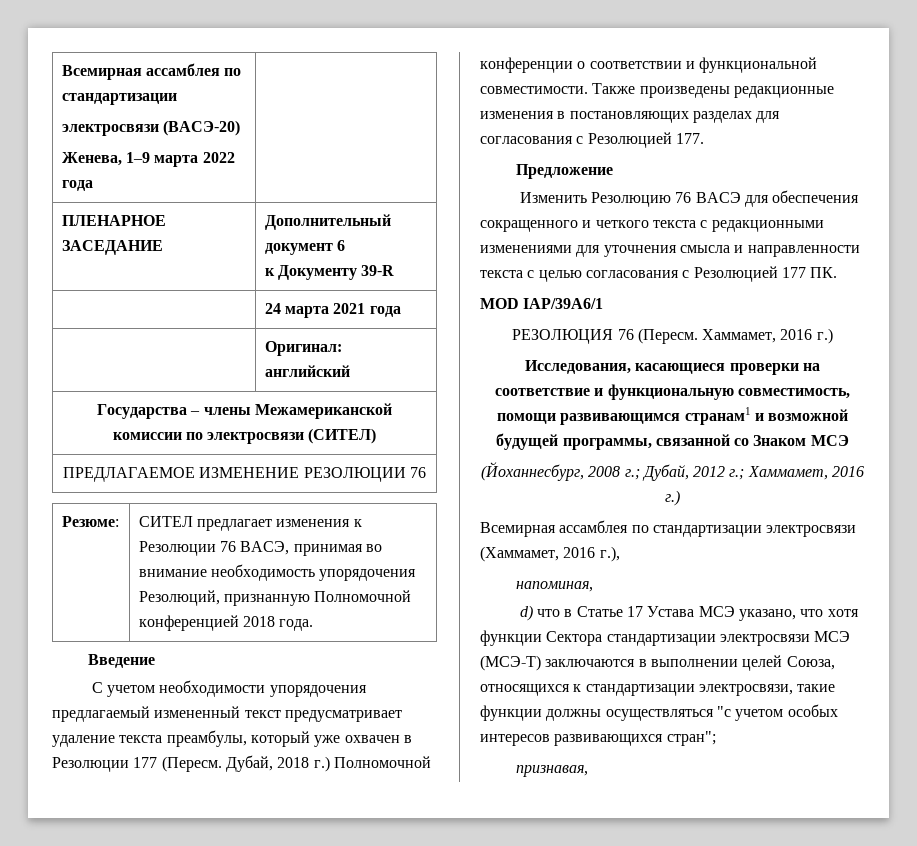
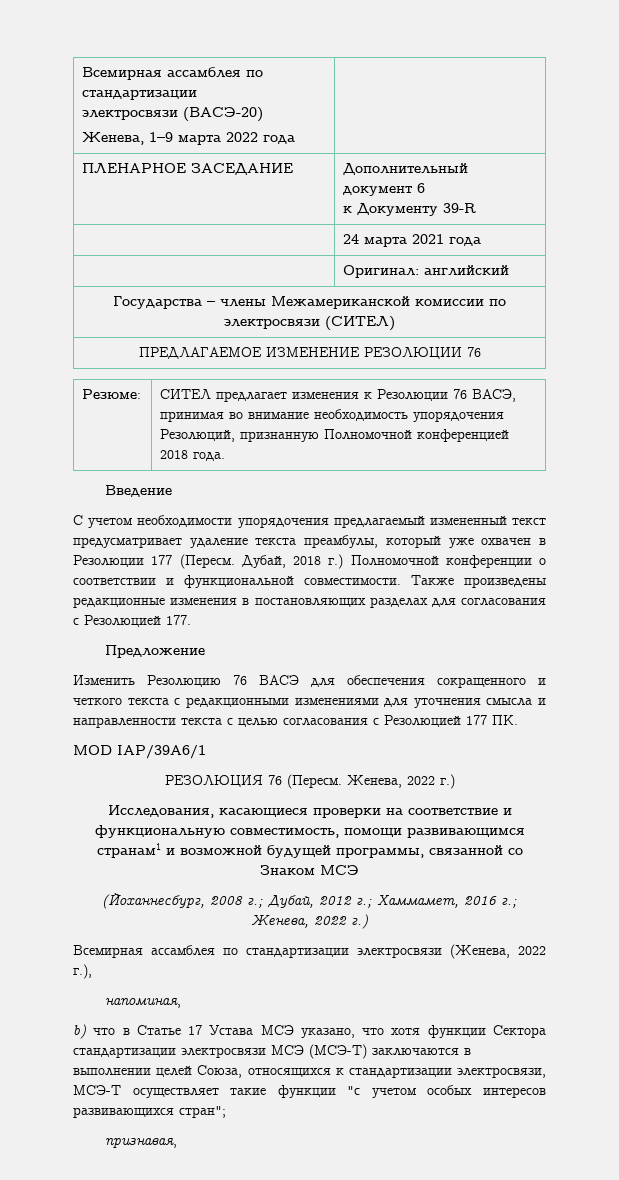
- РЕЗОЛЮЦИЯ 76 (Пересм. Хаммамет, 2016 г.)
+ РЕЗОЛЮЦИЯ 76 (Пересм. Женева, 2022 г.)
- (Йоханнесбург, 2008 г.; Дубай, 2012 г.; Хаммамет, 2016 г.)
+ (Йоханнесбург, 2008 г.; Дубай, 2012 г.; Хаммамет, 2016 г.; Женева, 2022 г.)
- Всемирная ассамблея по стандартизации электросвязи (Хаммамет, 2016 г.),
+ Всемирная ассамблея по стандартизации электросвязи (Женева, 2022 г.),
- d) что в Статье 17 Устава МСЭ указано, что хотя функции Сектора стандартизации электросвязи МСЭ (МСЭ-Т) заключаются в выполнении целей Союза, относящихся к стандартизации электросвязи, такие функции должны осуществляться "с учетом особых интересов развивающихся стран";
+ b) что в Статье 17 Устава МСЭ указано, что хотя функции Сектора стандартизации электросвязи МСЭ (МСЭ-Т) заключаются в выполнении целей Союза, относящихся к стандартизации электросвязи, МСЭ-Т осуществляет такие функции "с учетом особых интересов развивающихся стран";

